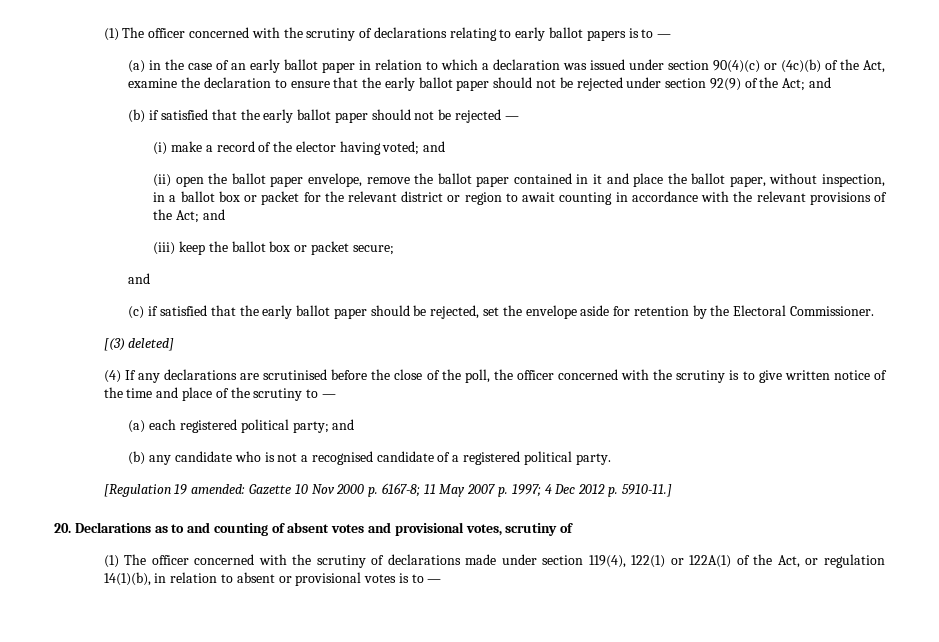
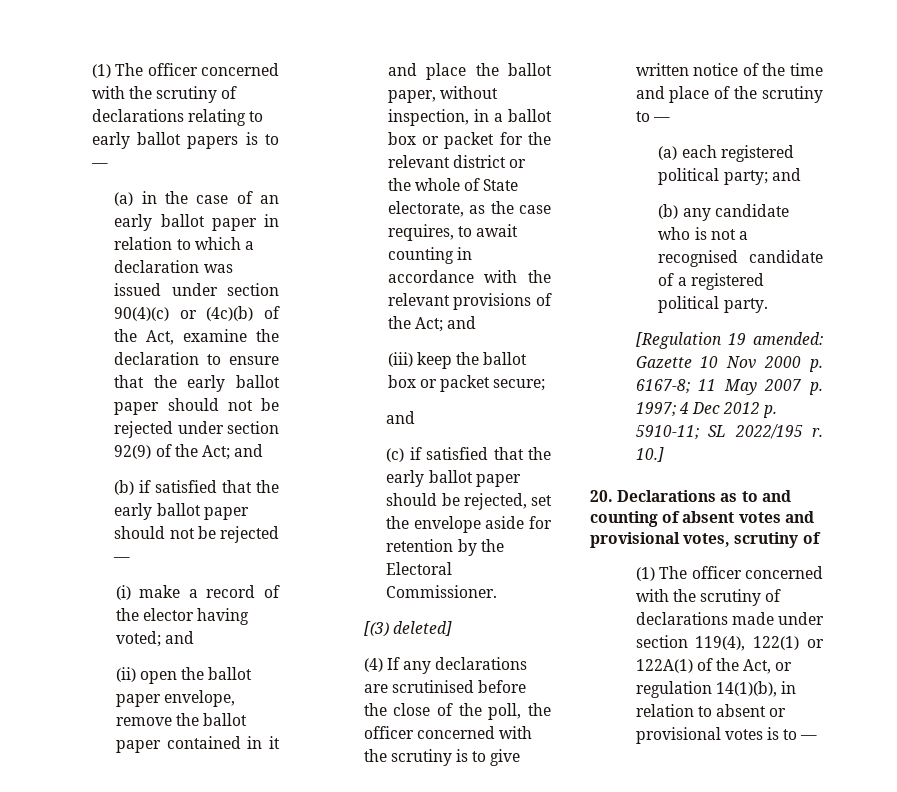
- (ii) open the ballot paper envelope, remove the ballot paper contained in it and place the ballot paper, without inspection, in a ballot box or packet for the relevant district or region to await counting in accordance with the relevant provisions of the Act; and
+ (ii) open the ballot paper envelope, remove the ballot paper contained in it and place the ballot paper, without inspection, in a ballot box or packet for the relevant district or the whole of State electorate, as the case requires, to await counting in accordance with the relevant provisions of the Act; and
- [Regulation 19 amended: Gazette 10 Nov 2000 p. 6167-8; 11 May 2007 p. 1997; 4 Dec 2012 p. 5910-11.]
+ [Regulation 19 amended: Gazette 10 Nov 2000 p. 6167-8; 11 May 2007 p. 1997; 4 Dec 2012 p. 5910-11; SL 2022/195 r. 10.]

